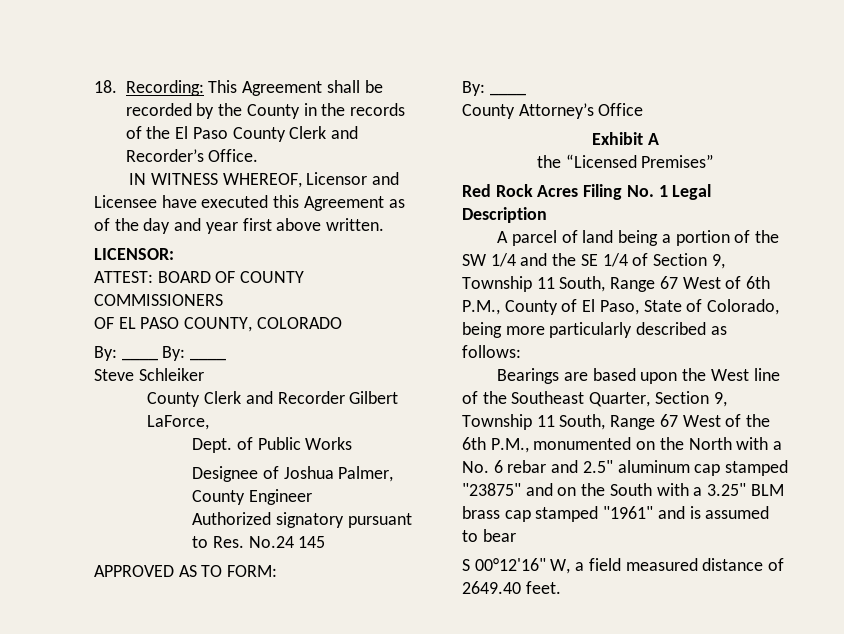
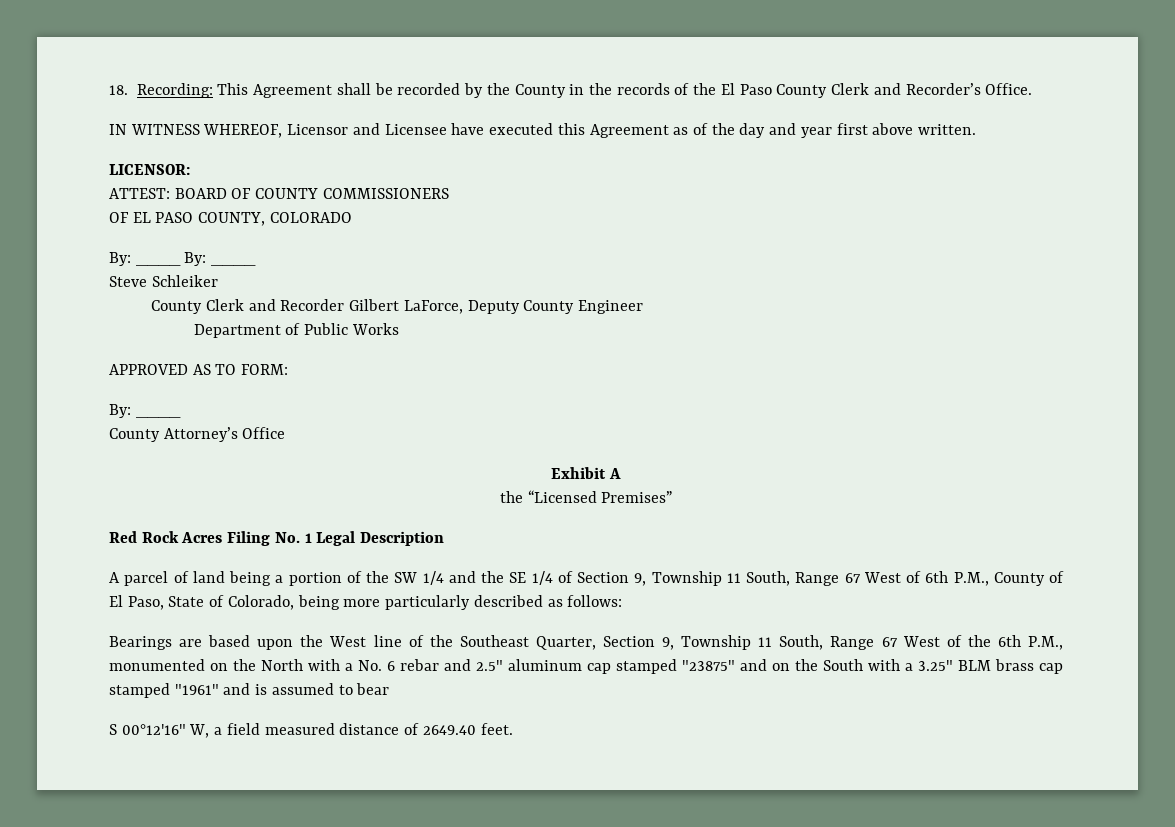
- County Clerk and Recorder Gilbert LaForce,
- Dept. of Public Works
+ County Clerk and Recorder Gilbert LaForce, Deputy County Engineer
+ Department of Public Works
- Designee of Joshua Palmer, County Engineer
- Authorized signatory pursuant to Res. No.24 145

